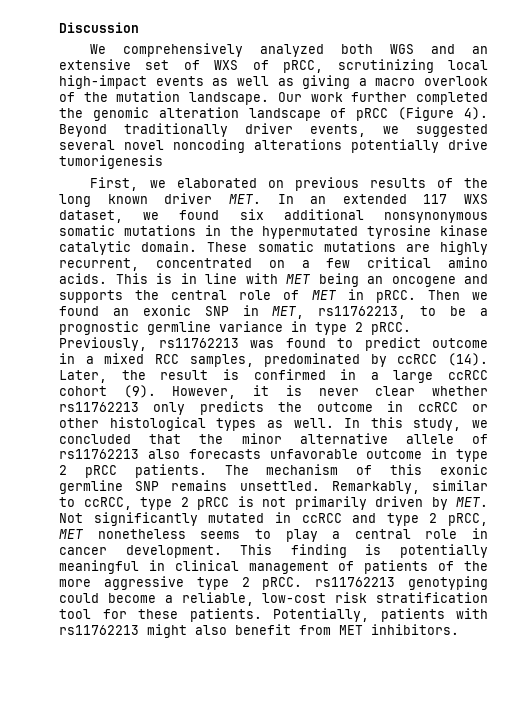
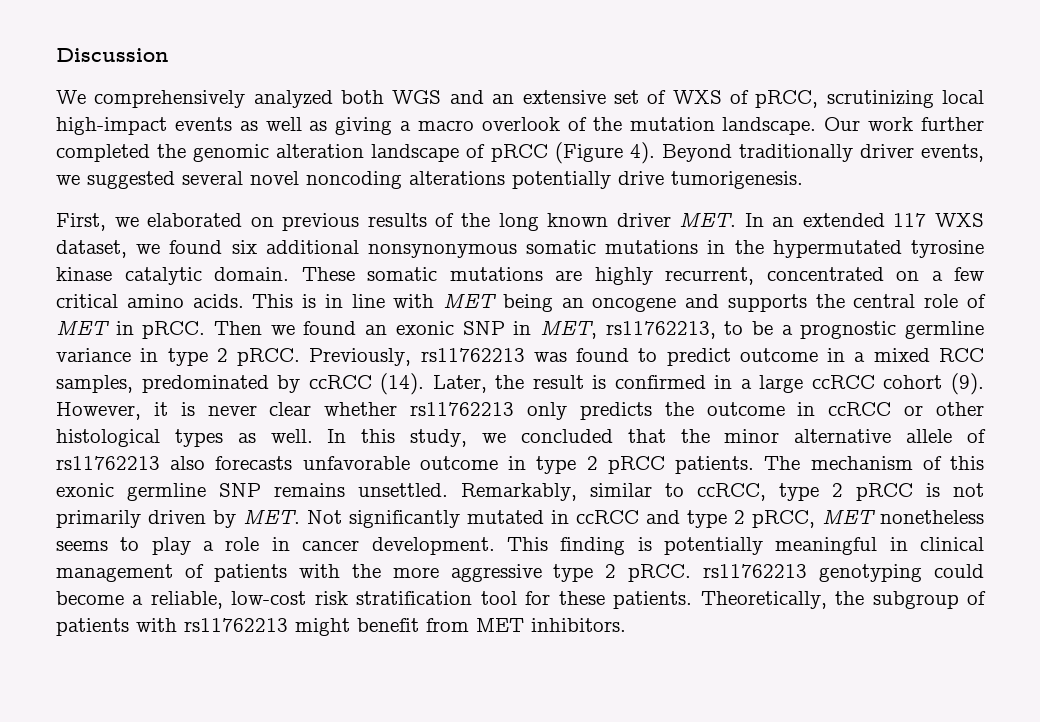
- Beyond traditionally driver events, we suggested several novel noncoding alterations potentially drive tumorigenesis
+ Beyond traditionally driver events, we suggested several novel noncoding alterations potentially drive tumorigenesis.
- Remarkably, similar to ccRCC, type 2 pRCC is not primarily driven by MET. Not significantly mutated in ccRCC and type 2 pRCC, MET nonetheless seems to play a central role in cancer development.
+ Remarkably, similar to ccRCC, type 2 pRCC is not primarily driven by MET. Not significantly mutated in ccRCC and type 2 pRCC, MET nonetheless seems to play a role in cancer development.
- This finding is potentially meaningful in clinical management of patients of the more aggressive type 2 pRCC. rs11762213 genotyping could become a reliable, low-cost risk stratification tool for these patients.
+ This finding is potentially meaningful in clinical management of patients with the more aggressive type 2 pRCC. rs11762213 genotyping could become a reliable, low-cost risk stratification tool for these patients.
- Potentially, patients with rs11762213 might also benefit from MET inhibitors.
+ Theoretically, the subgroup of patients with rs11762213 might benefit from MET inhibitors.

